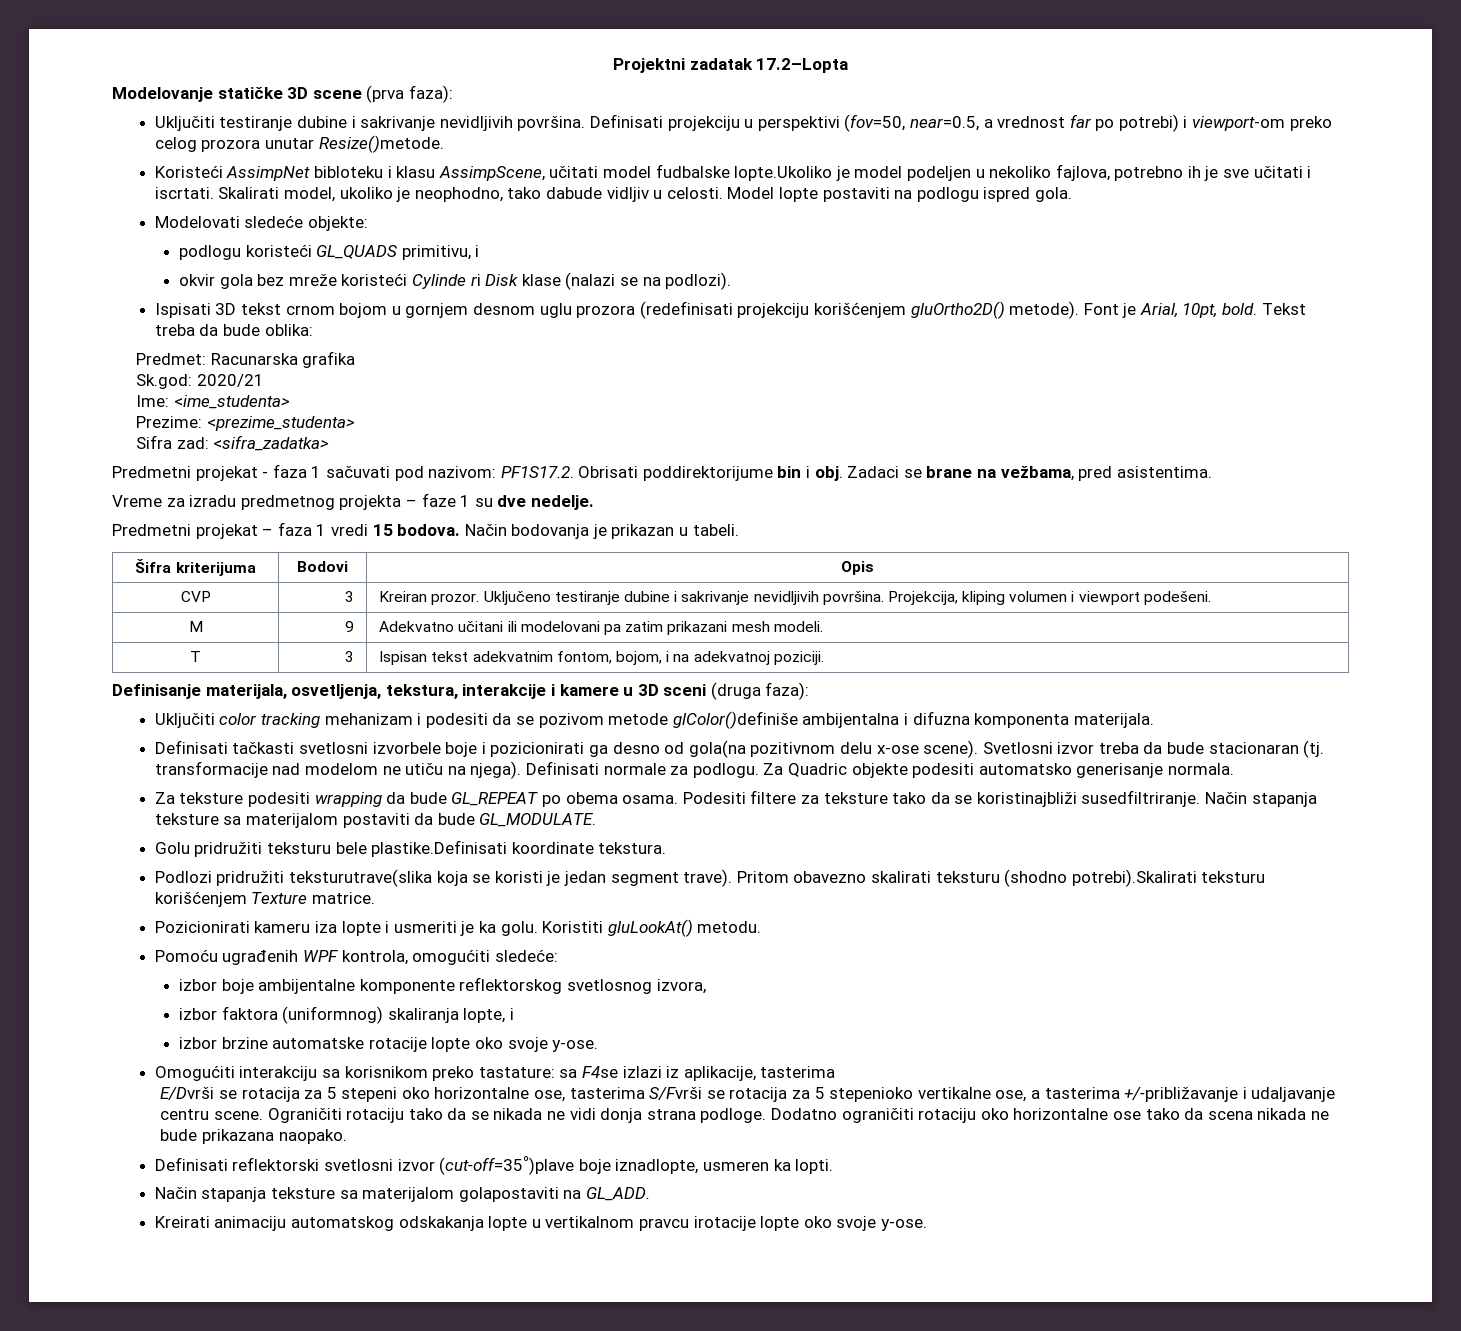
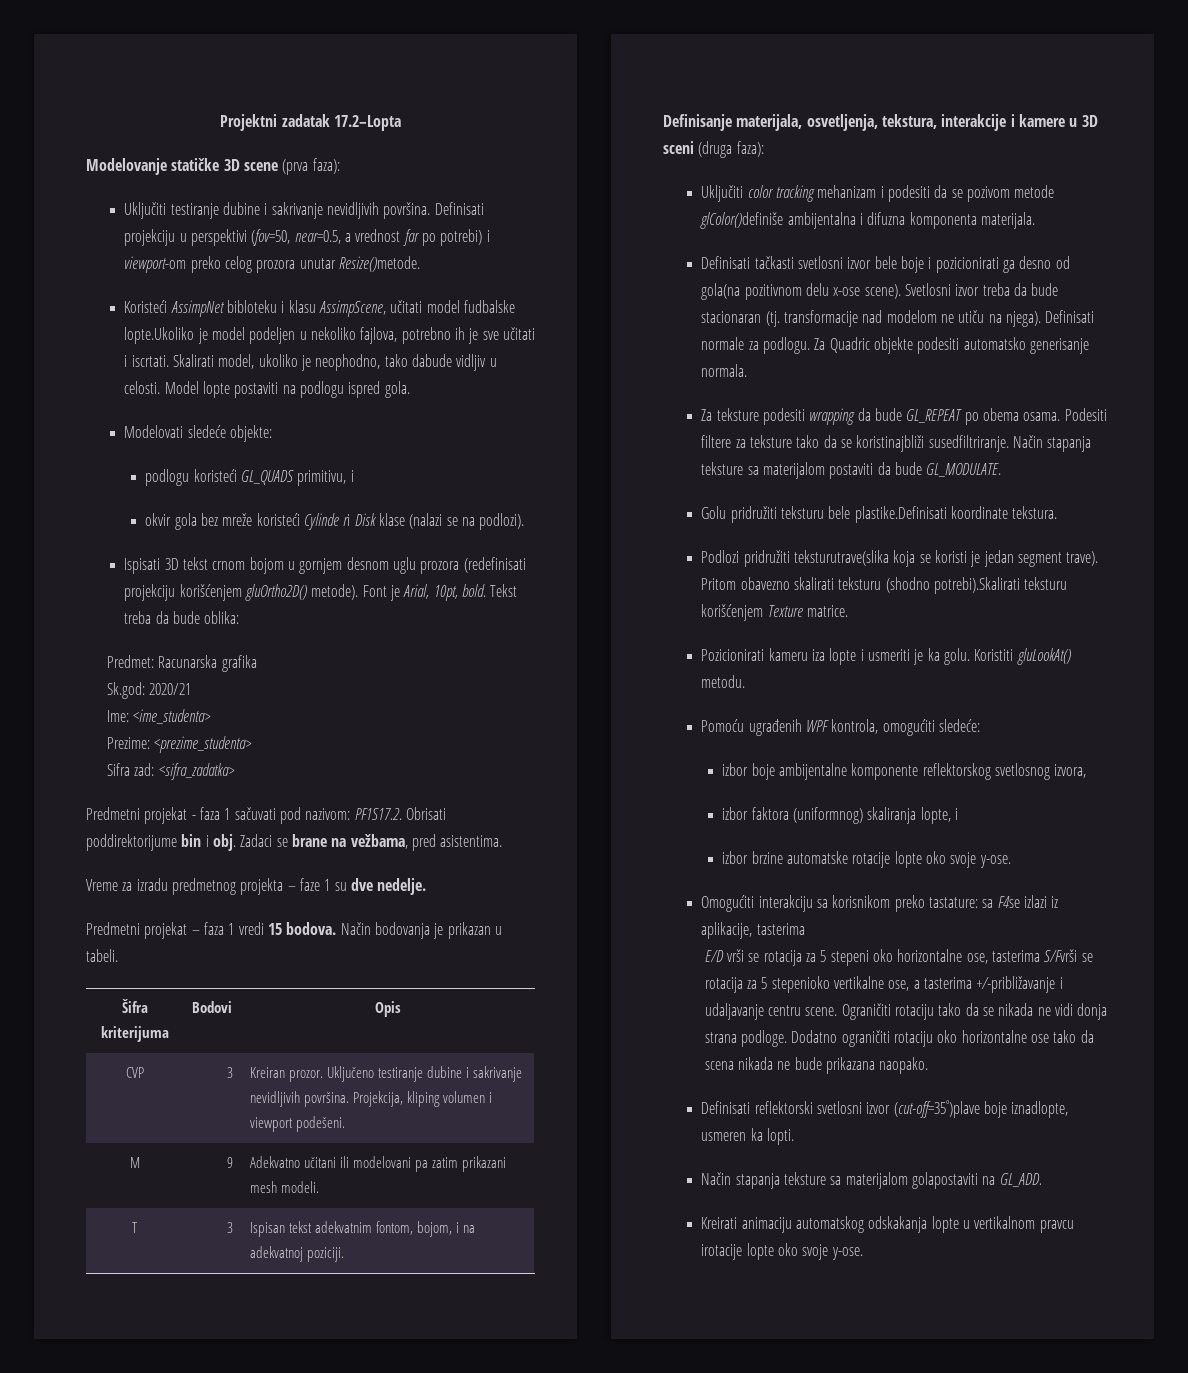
- Definisati tačkasti svetlosni izvorbele boje i pozicionirati ga desno od gola(na pozitivnom delu x-ose scene).
+ Definisati tačkasti svetlosni izvor bele boje i pozicionirati ga desno od gola(na pozitivnom delu x-ose scene).
- E/Dvrši se rotacija za 5 stepeni oko horizontalne ose, tasterima S/Fvrši se rotacija za 5 stepenioko vertikalne ose, a tasterima +/-približavanje i udaljavanje centru scene.
+ E/D vrši se rotacija za 5 stepeni oko horizontalne ose, tasterima S/Fvrši se rotacija za 5 stepenioko vertikalne ose, a tasterima +/-približavanje i udaljavanje centru scene.

